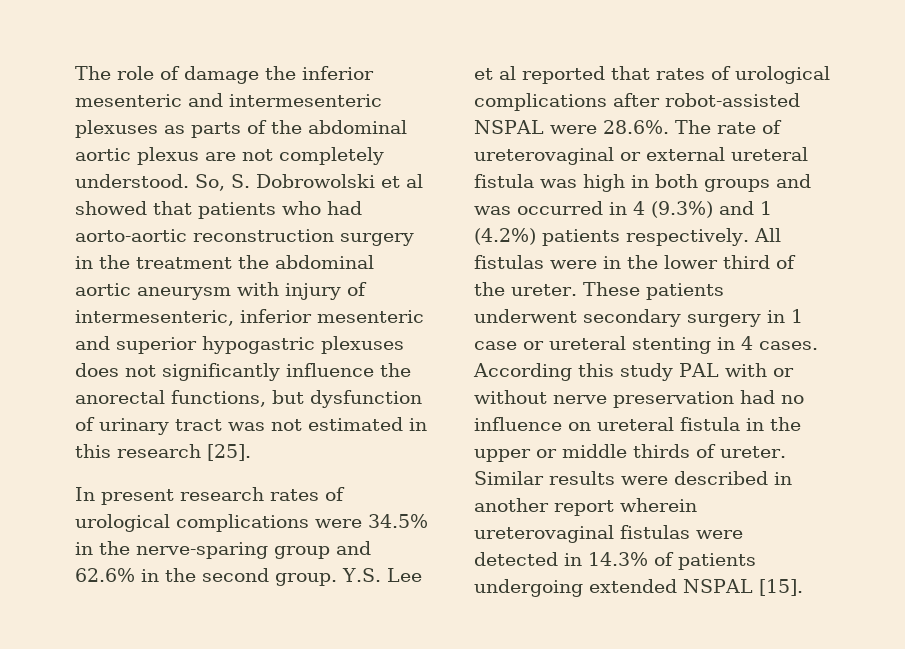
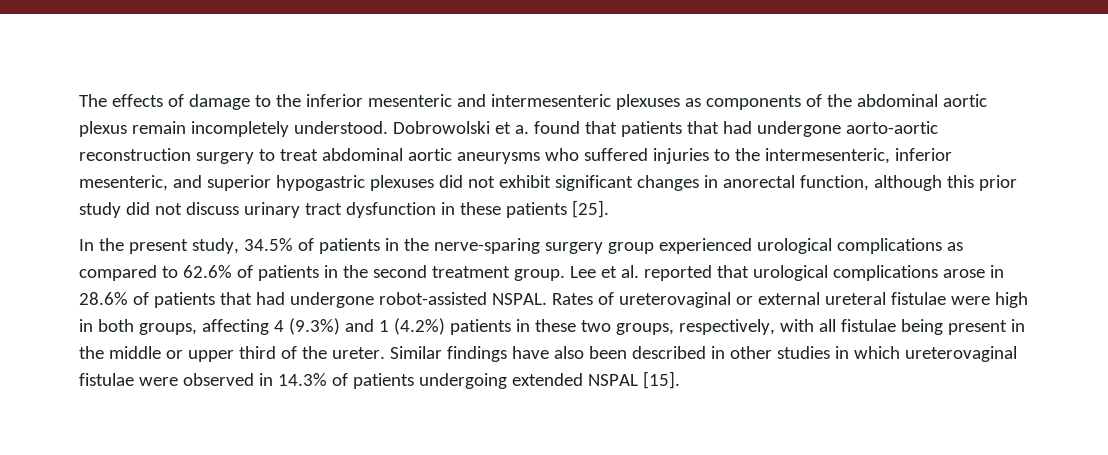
- The role of damage the inferior mesenteric and intermesenteric plexuses as parts of the abdominal aortic plexus are not completely understood. So, S. Dobrowolski et al showed that patients who had aorto-aortic reconstruction surgery in the treatment the abdominal aortic aneurysm with injury of intermesenteric, inferior mesenteric and superior hypogastric plexuses does not significantly influence the anorectal functions, but dysfunction of urinary tract was not estimated in this research [25].
- In present research rates of urological complications were 34.5% in the nerve-sparing group and 62.6% in the second group. Y.S. Lee et al reported that rates of urological complications after robot-assisted NSPAL were 28.6%. The rate of ureterovaginal or external ureteral fistula was high in both groups and was occurred in 4 (9.3%) and 1 (4.2%) patients respectively. All fistulas were in the lower third of the ureter. These patients underwent secondary surgery in 1 case or ureteral stenting in 4 cases. According this study PAL with or without nerve preservation had no influence on ureteral fistula in the upper or middle thirds of ureter. Similar results were described in another report wherein ureterovaginal fistulas were detected in 14.3% of patients undergoing extended NSPAL [15].
+ The effects of damage to the inferior mesenteric and intermesenteric plexuses as components of the abdominal aortic plexus remain incompletely understood. Dobrowolski et a. found that patients that had undergone aorto-aortic reconstruction surgery to treat abdominal aortic aneurysms who suffered injuries to the intermesenteric, inferior mesenteric, and superior hypogastric plexuses did not exhibit significant changes in anorectal function, although this prior study did not discuss urinary tract dysfunction in these patients [25].
+ In the present study, 34.5% of patients in the nerve-sparing surgery group experienced urological complications as compared to 62.6% of patients in the second treatment group. Lee et al. reported that urological complications arose in 28.6% of patients that had undergone robot-assisted NSPAL. Rates of ureterovaginal or external ureteral fistulae were high in both groups, affecting 4 (9.3%) and 1 (4.2%) patients in these two groups, respectively, with all fistulae being present in the middle or upper third of the ureter. Similar findings have also been described in other studies in which ureterovaginal fistulae were observed in 14.3% of patients undergoing extended NSPAL [15].

